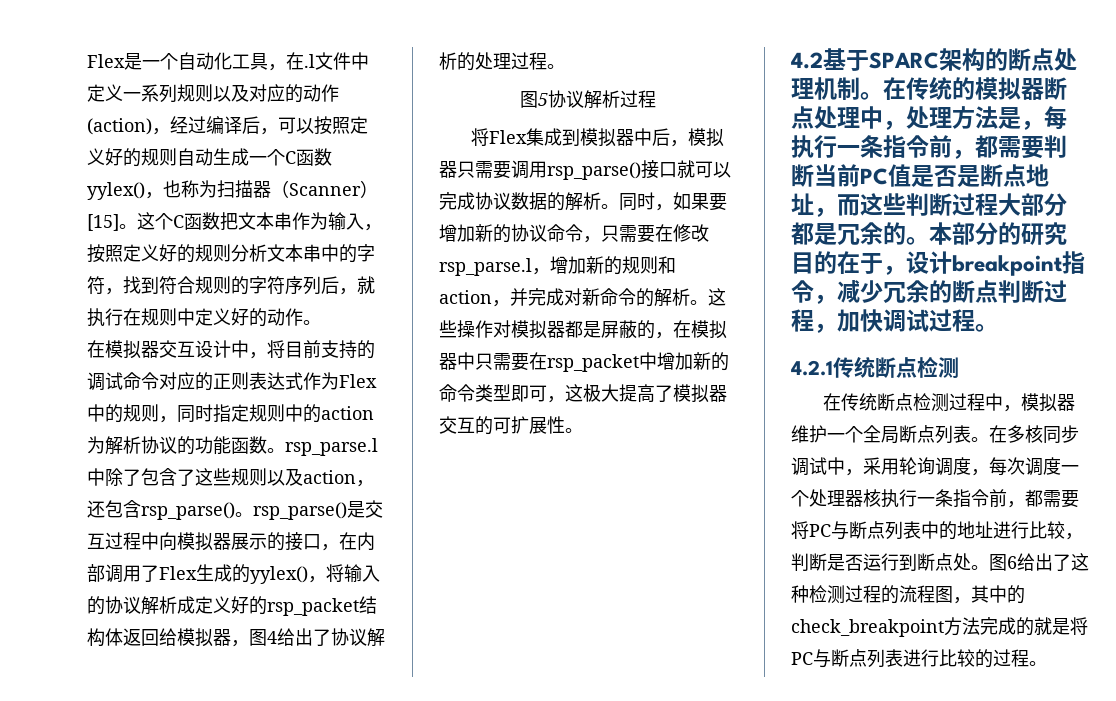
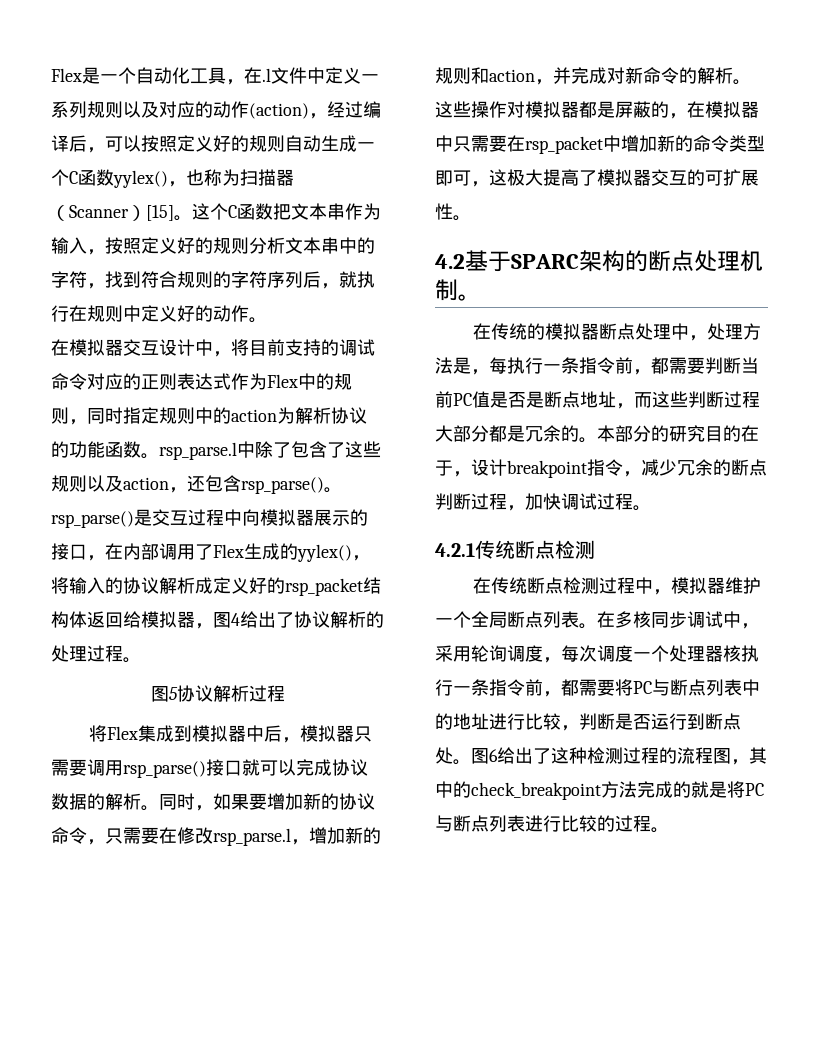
- 4.2基于SPARC架构的断点处理机制。在传统的模拟器断点处理中，处理方法是，每执行一条指令前，都需要判断当前PC值是否是断点地址，而这些判断过程大部分都是冗余的。
+ 4.2基于SPARC架构的断点处理机制。
+ 在传统的模拟器断点处理中，处理方法是，每执行一条指令前，都需要判断当前PC值是否是断点地址，而这些判断过程大部分都是冗余的。

